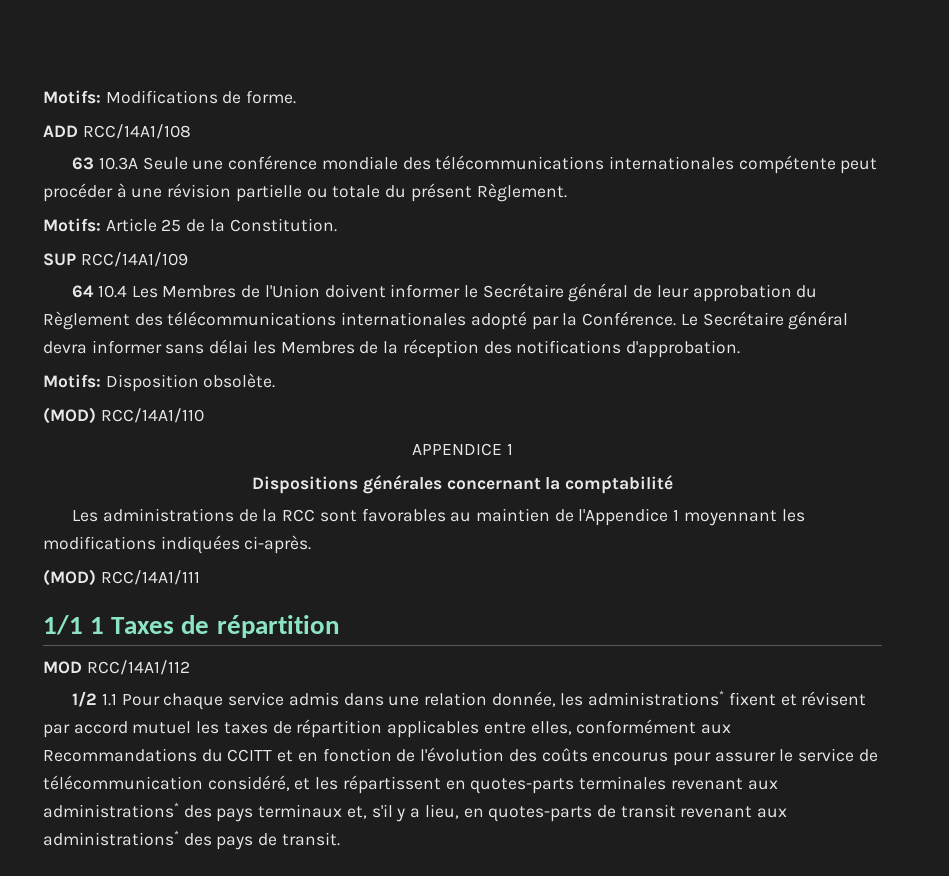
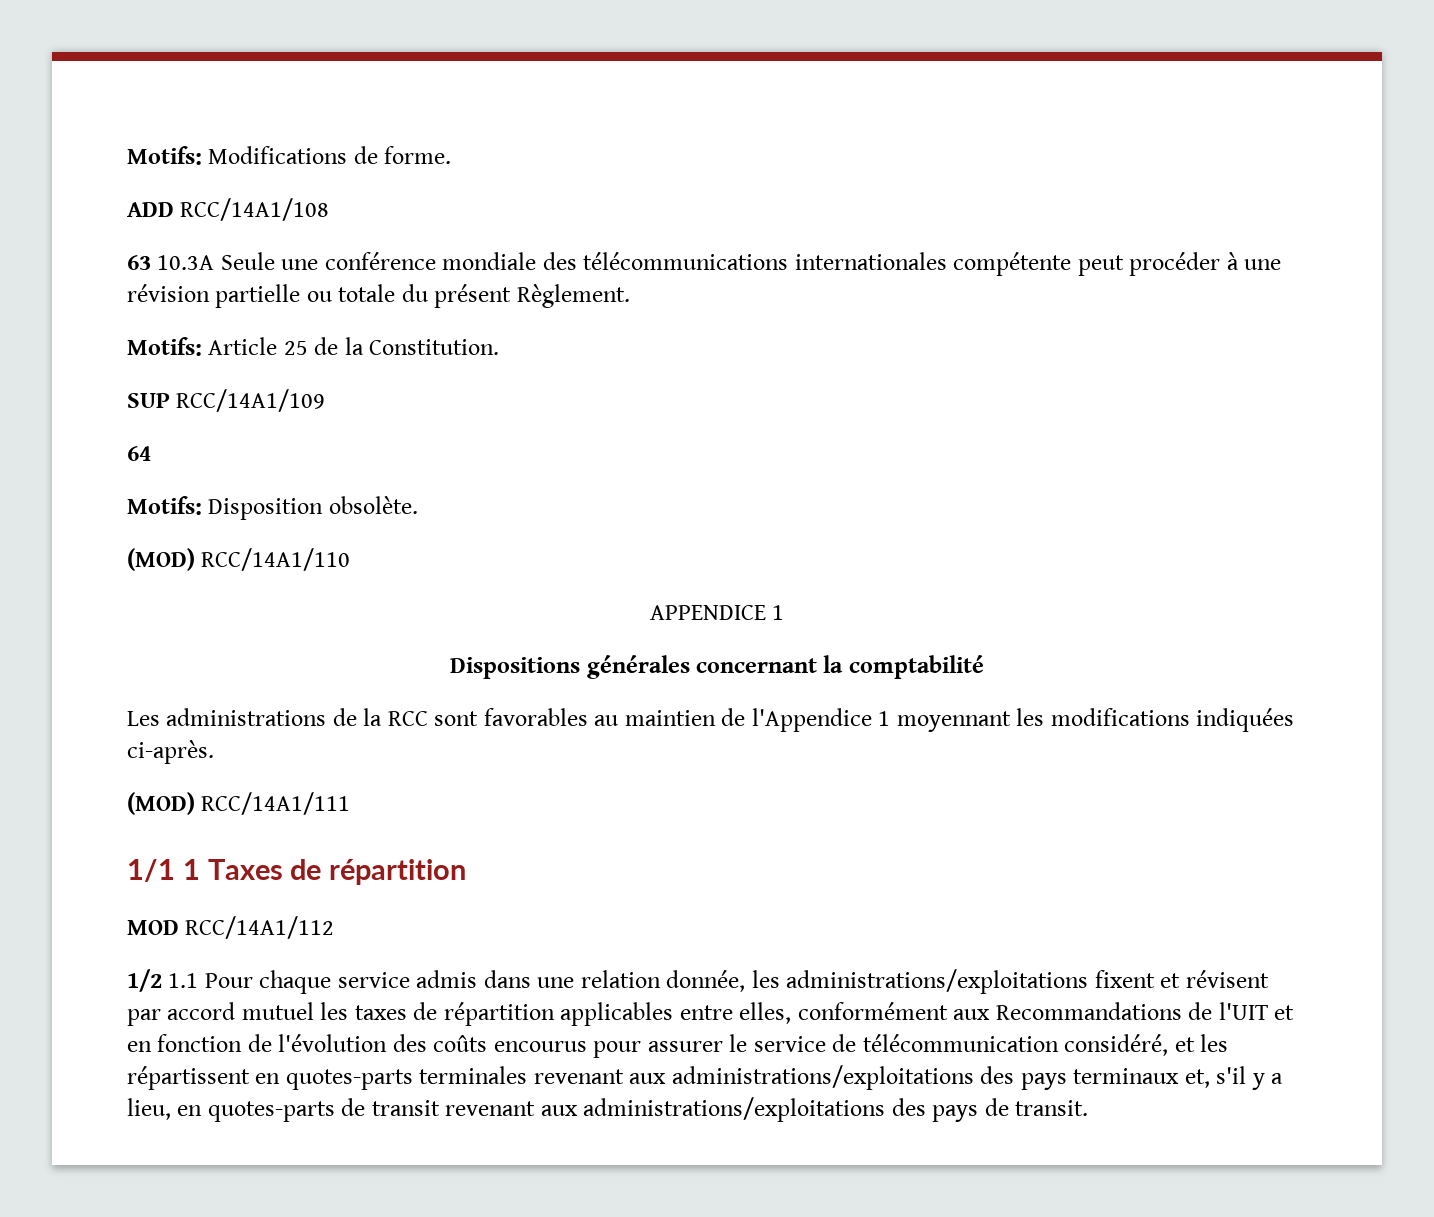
- 64 10.4 Les Membres de l'Union doivent informer le Secrétaire général de leur approbation du Règlement des télécommunications internationales adopté par la Conférence. Le Secrétaire général devra informer sans délai les Membres de la réception des notifications d'approbation.
+ 64
- 1/2 1.1 Pour chaque service admis dans une relation donnée, les administrations* fixent et révisent par accord mutuel les taxes de répartition applicables entre elles, conformément aux Recommandations du CCITT et en fonction de l'évolution des coûts encourus pour assurer le service de télécommunication considéré, et les répartissent en quotes-parts terminales revenant aux administrations* des pays terminaux et, s'il y a lieu, en quotes-parts de transit revenant aux administrations* des pays de transit.
+ 1/2 1.1 Pour chaque service admis dans une relation donnée, les administrations/exploitations fixent et révisent par accord mutuel les taxes de répartition applicables entre elles, conformément aux Recommandations de l'UIT et en fonction de l'évolution des coûts encourus pour assurer le service de télécommunication considéré, et les répartissent en quotes-parts terminales revenant aux administrations/exploitations des pays terminaux et, s'il y a lieu, en quotes-parts de transit revenant aux administrations/exploitations des pays de transit.

